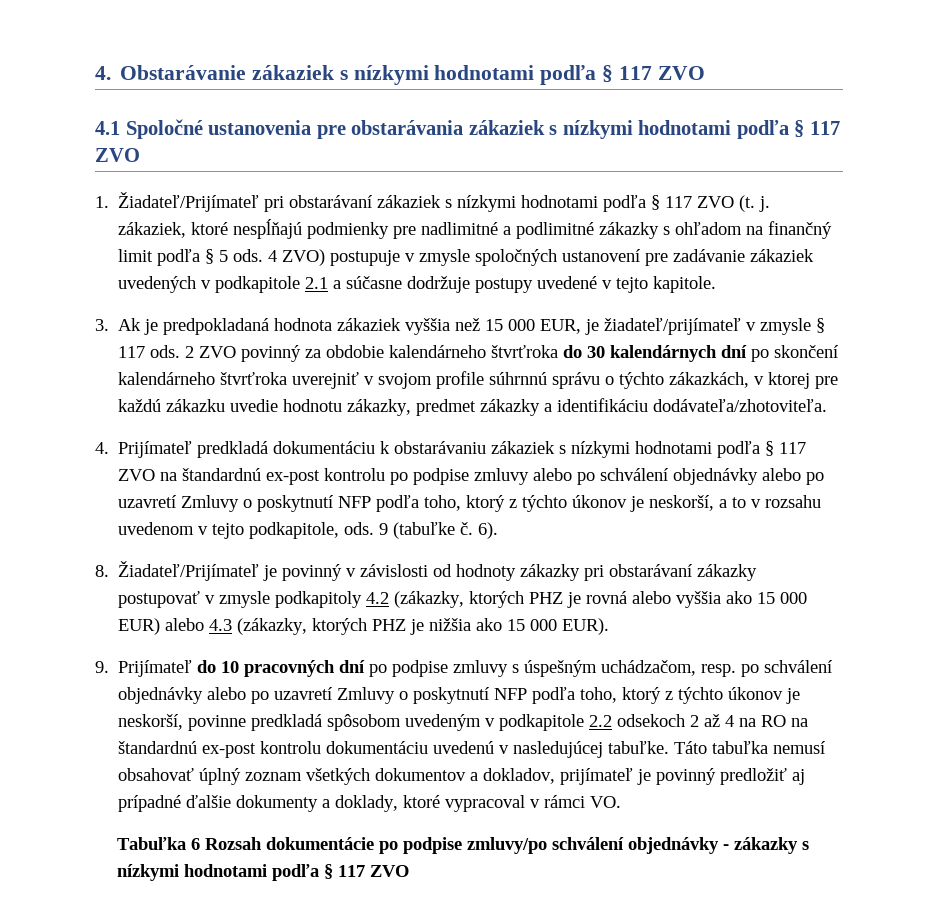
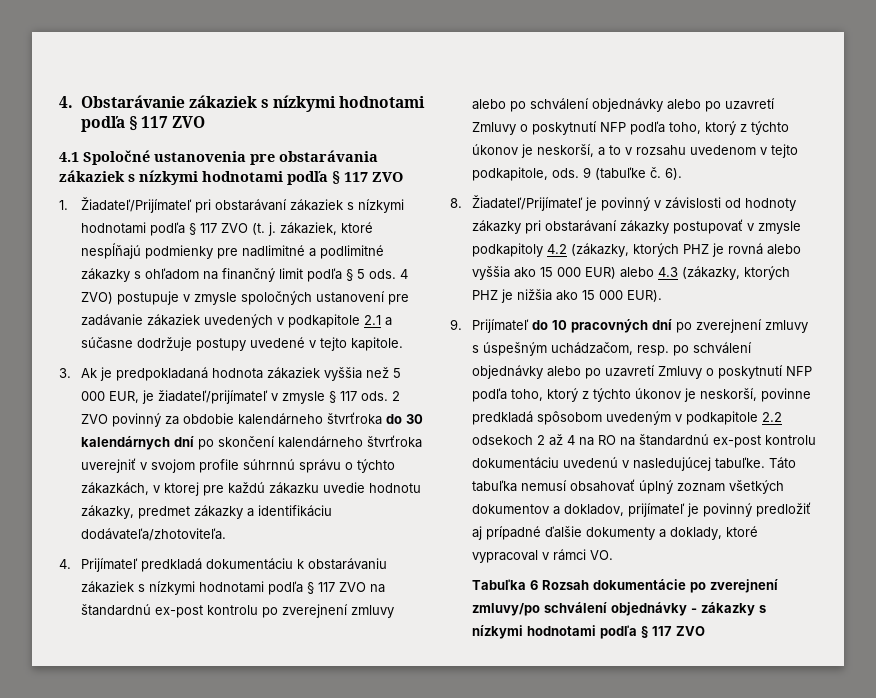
- 3. Ak je predpokladaná hodnota zákaziek vyššia než 15 000 EUR, je žiadateľ/prijímateľ v zmysle § 117 ods.
+ 3. Ak je predpokladaná hodnota zákaziek vyššia než 5 000 EUR, je žiadateľ/prijímateľ v zmysle § 117 ods.
- 4. Prijímateľ predkladá dokumentáciu k obstarávaniu zákaziek s nízkymi hodnotami podľa § 117 ZVO na štandardnú ex-post kontrolu po podpise zmluvy alebo po schválení objednávky alebo po uzavretí Zmluvy o poskytnutí NFP podľa toho, ktorý z týchto úkonov je neskorší, a to v rozsahu uvedenom v tejto podkapitole, ods.
+ 4. Prijímateľ predkladá dokumentáciu k obstarávaniu zákaziek s nízkymi hodnotami podľa § 117 ZVO na štandardnú ex-post kontrolu po zverejnení zmluvy alebo po schválení objednávky alebo po uzavretí Zmluvy o poskytnutí NFP podľa toho, ktorý z týchto úkonov je neskorší, a to v rozsahu uvedenom v tejto podkapitole, ods.
- 9. Prijímateľ do 10 pracovných dní po podpise zmluvy s úspešným uchádzačom, resp. po schválení objednávky alebo po uzavretí Zmluvy o poskytnutí NFP podľa toho, ktorý z týchto úkonov je neskorší, povinne predkladá spôsobom uvedeným v podkapitole 2.2 odsekoch 2 až 4 na RO na štandardnú ex-post kontrolu dokumentáciu uvedenú v nasledujúcej tabuľke.
+ 9. Prijímateľ do 10 pracovných dní po zverejnení zmluvy s úspešným uchádzačom, resp. po schválení objednávky alebo po uzavretí Zmluvy o poskytnutí NFP podľa toho, ktorý z týchto úkonov je neskorší, povinne predkladá spôsobom uvedeným v podkapitole 2.2 odsekoch 2 až 4 na RO na štandardnú ex-post kontrolu dokumentáciu uvedenú v nasledujúcej tabuľke.
- Tabuľka 6 Rozsah dokumentácie po podpise zmluvy/po schválení objednávky - zákazky s nízkymi hodnotami podľa § 117 ZVO
+ Tabuľka 6 Rozsah dokumentácie po zverejnení zmluvy/po schválení objednávky - zákazky s nízkymi hodnotami podľa § 117 ZVO

